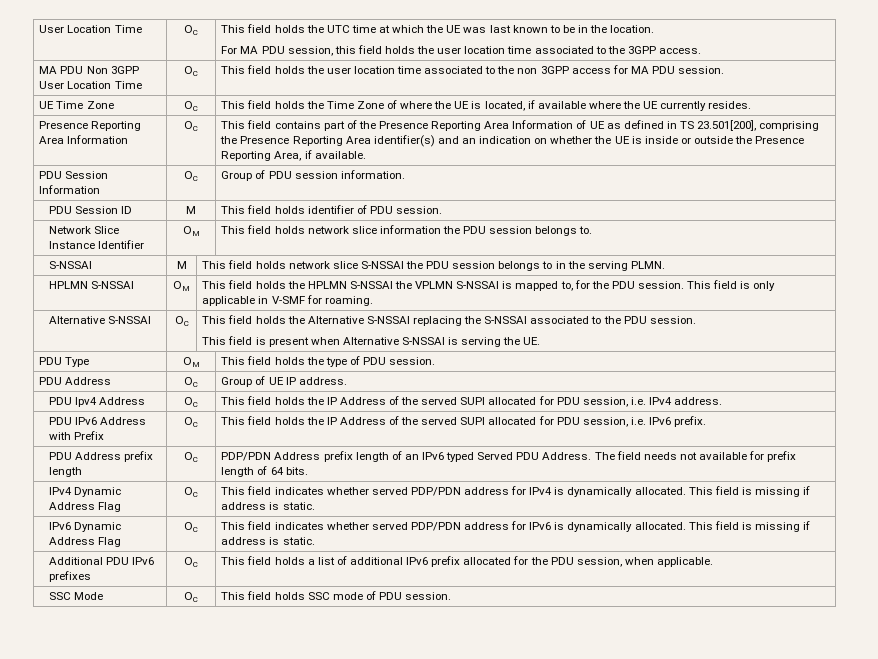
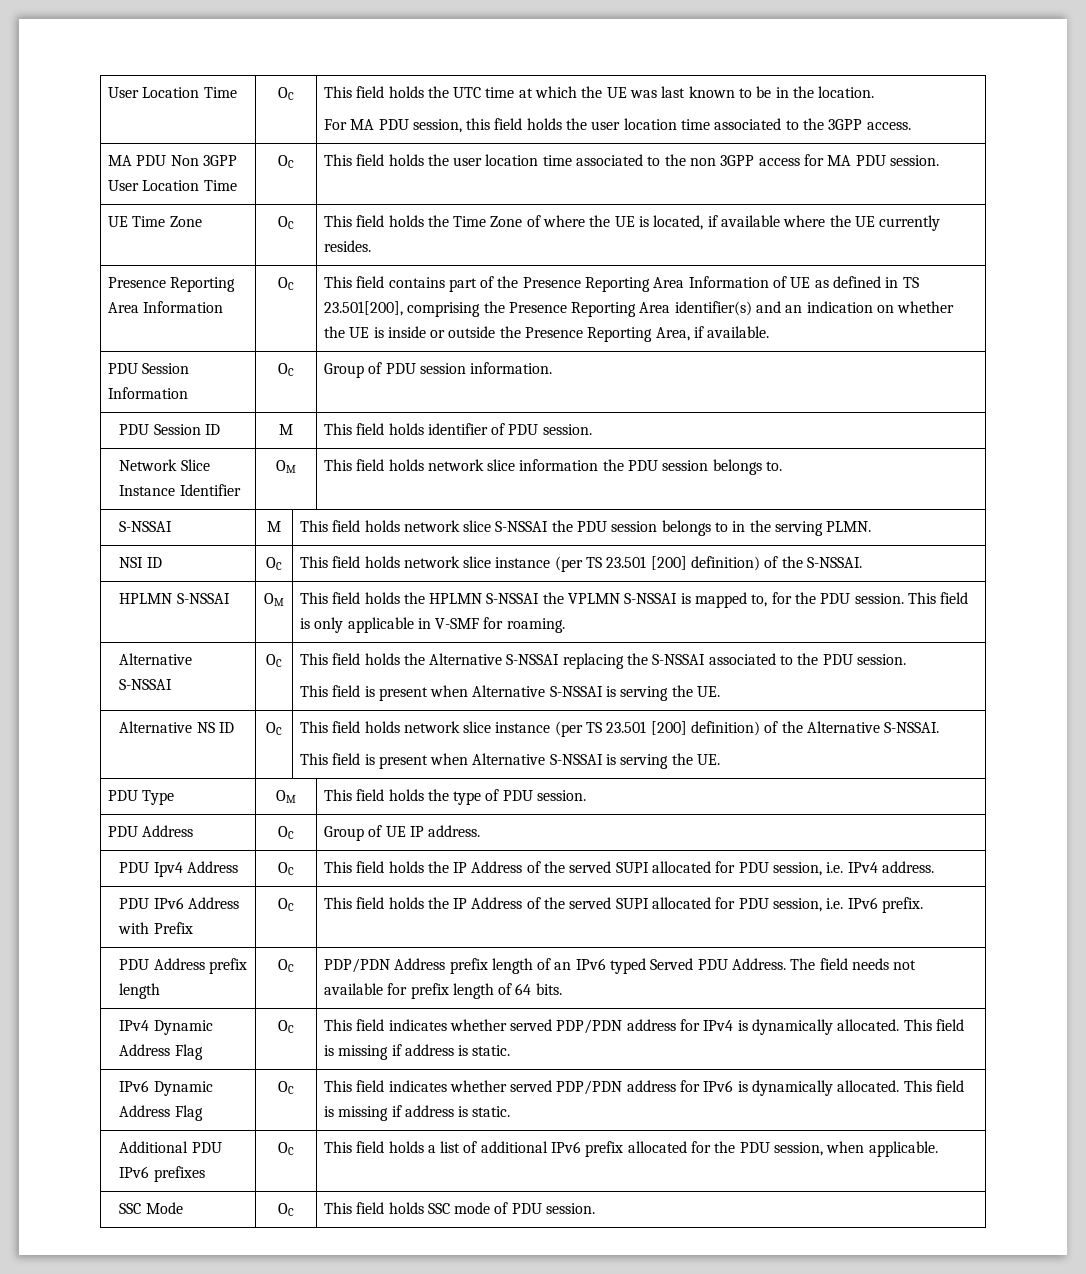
+ NSI ID | OC | This field holds network slice instance (per TS 23.501 [200] definition) of the S-NSSAI.
+ Alternative NS ID | OC | This field holds network slice instance (per TS 23.501 [200] definition) of the Alternative S-NSSAI.
+ This field is present when Alternative S-NSSAI is serving the UE.

